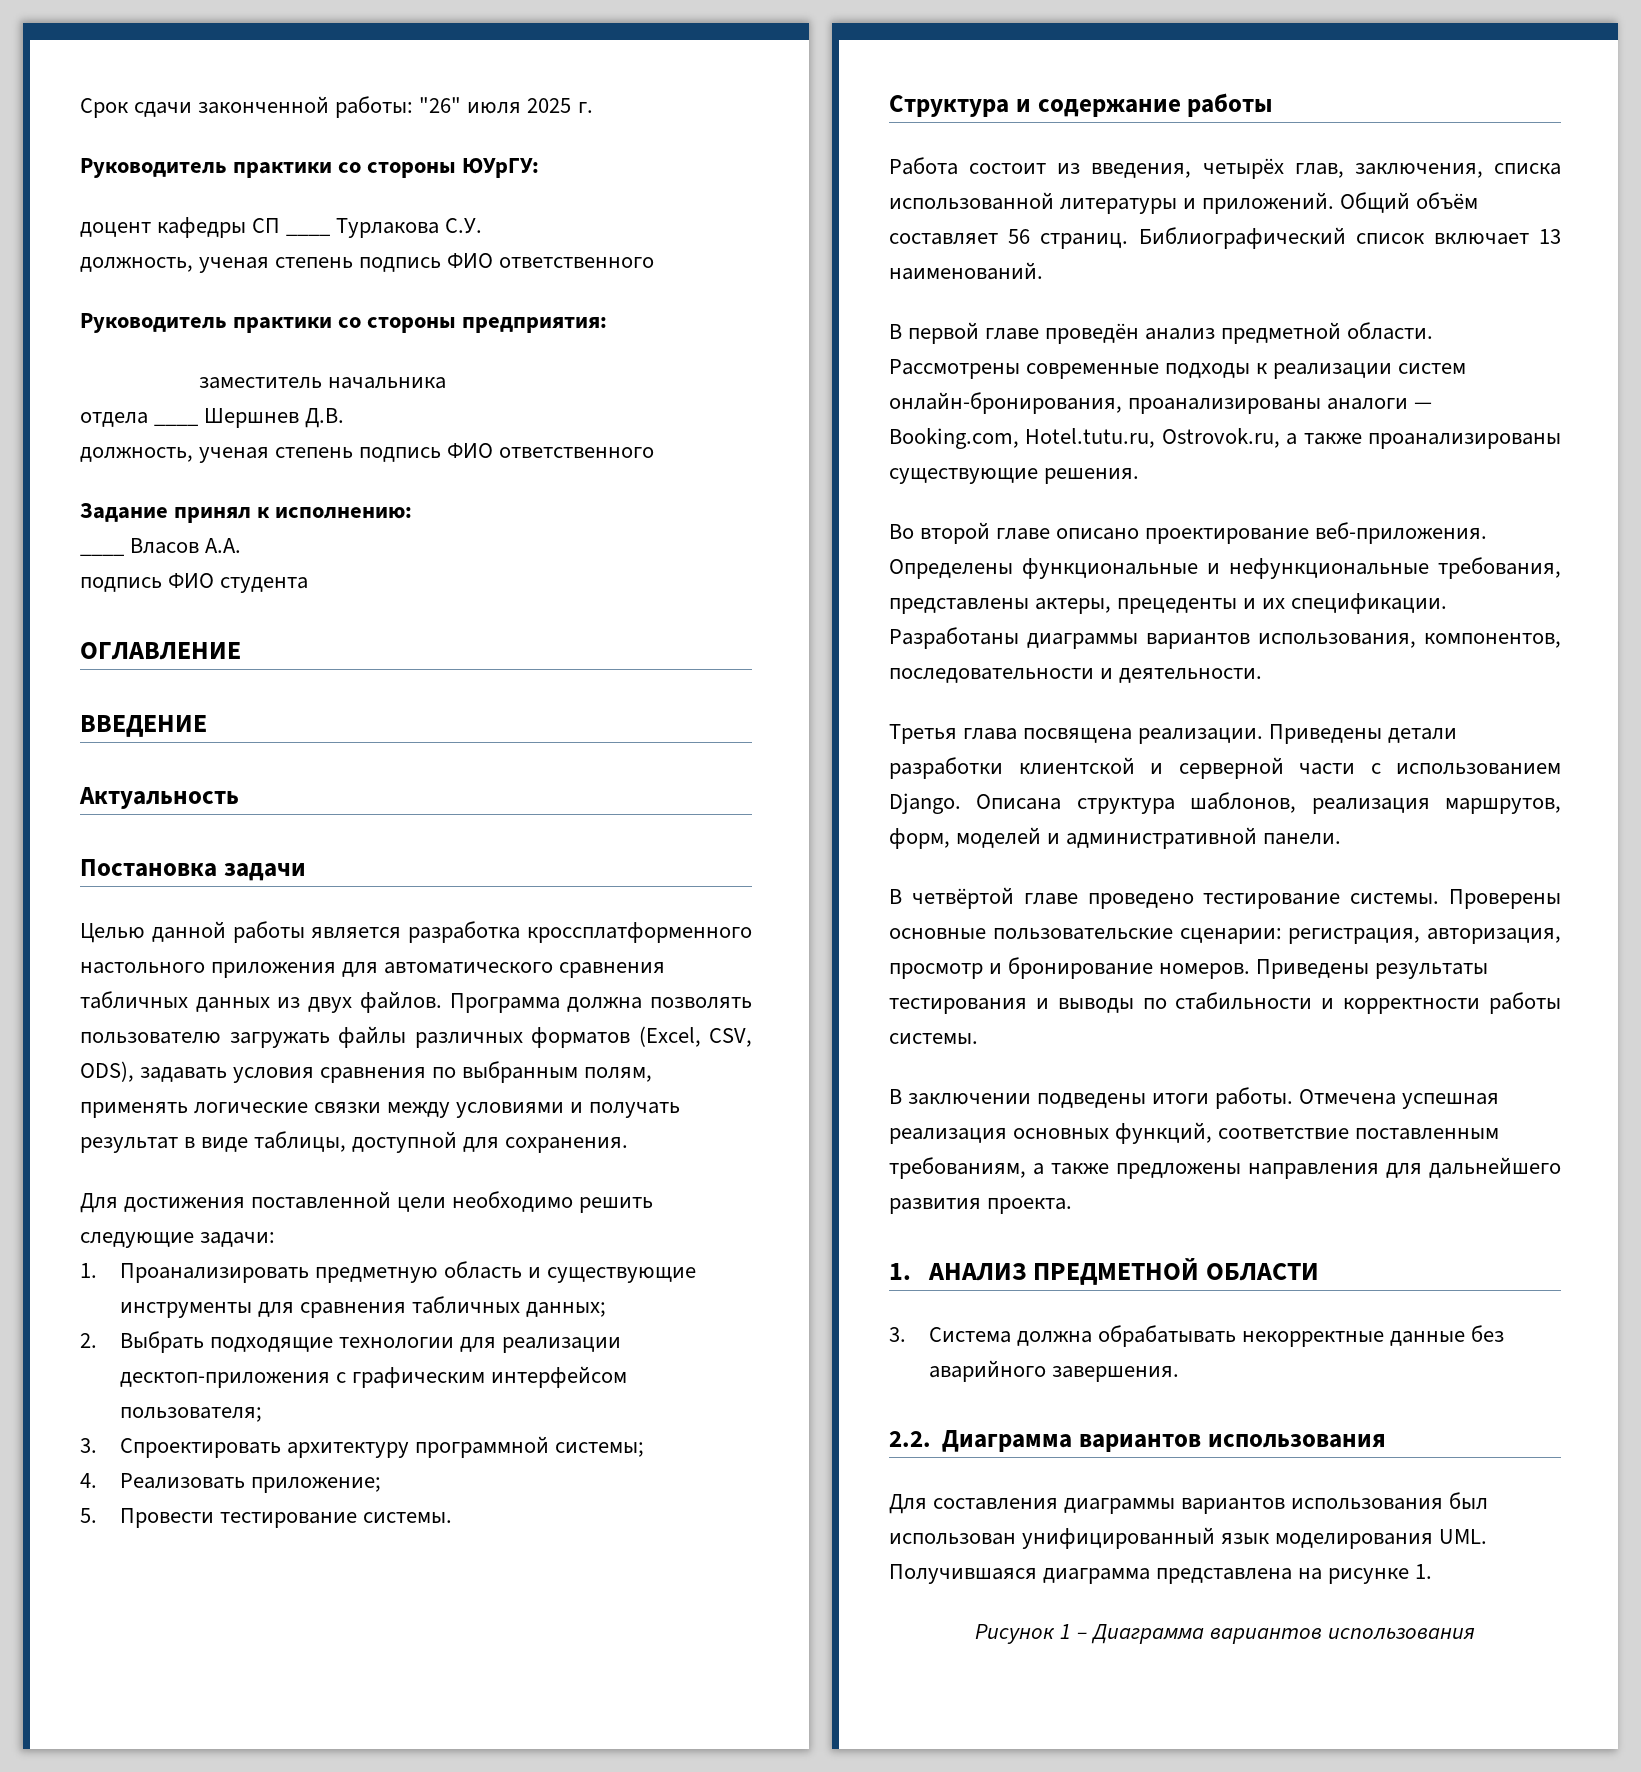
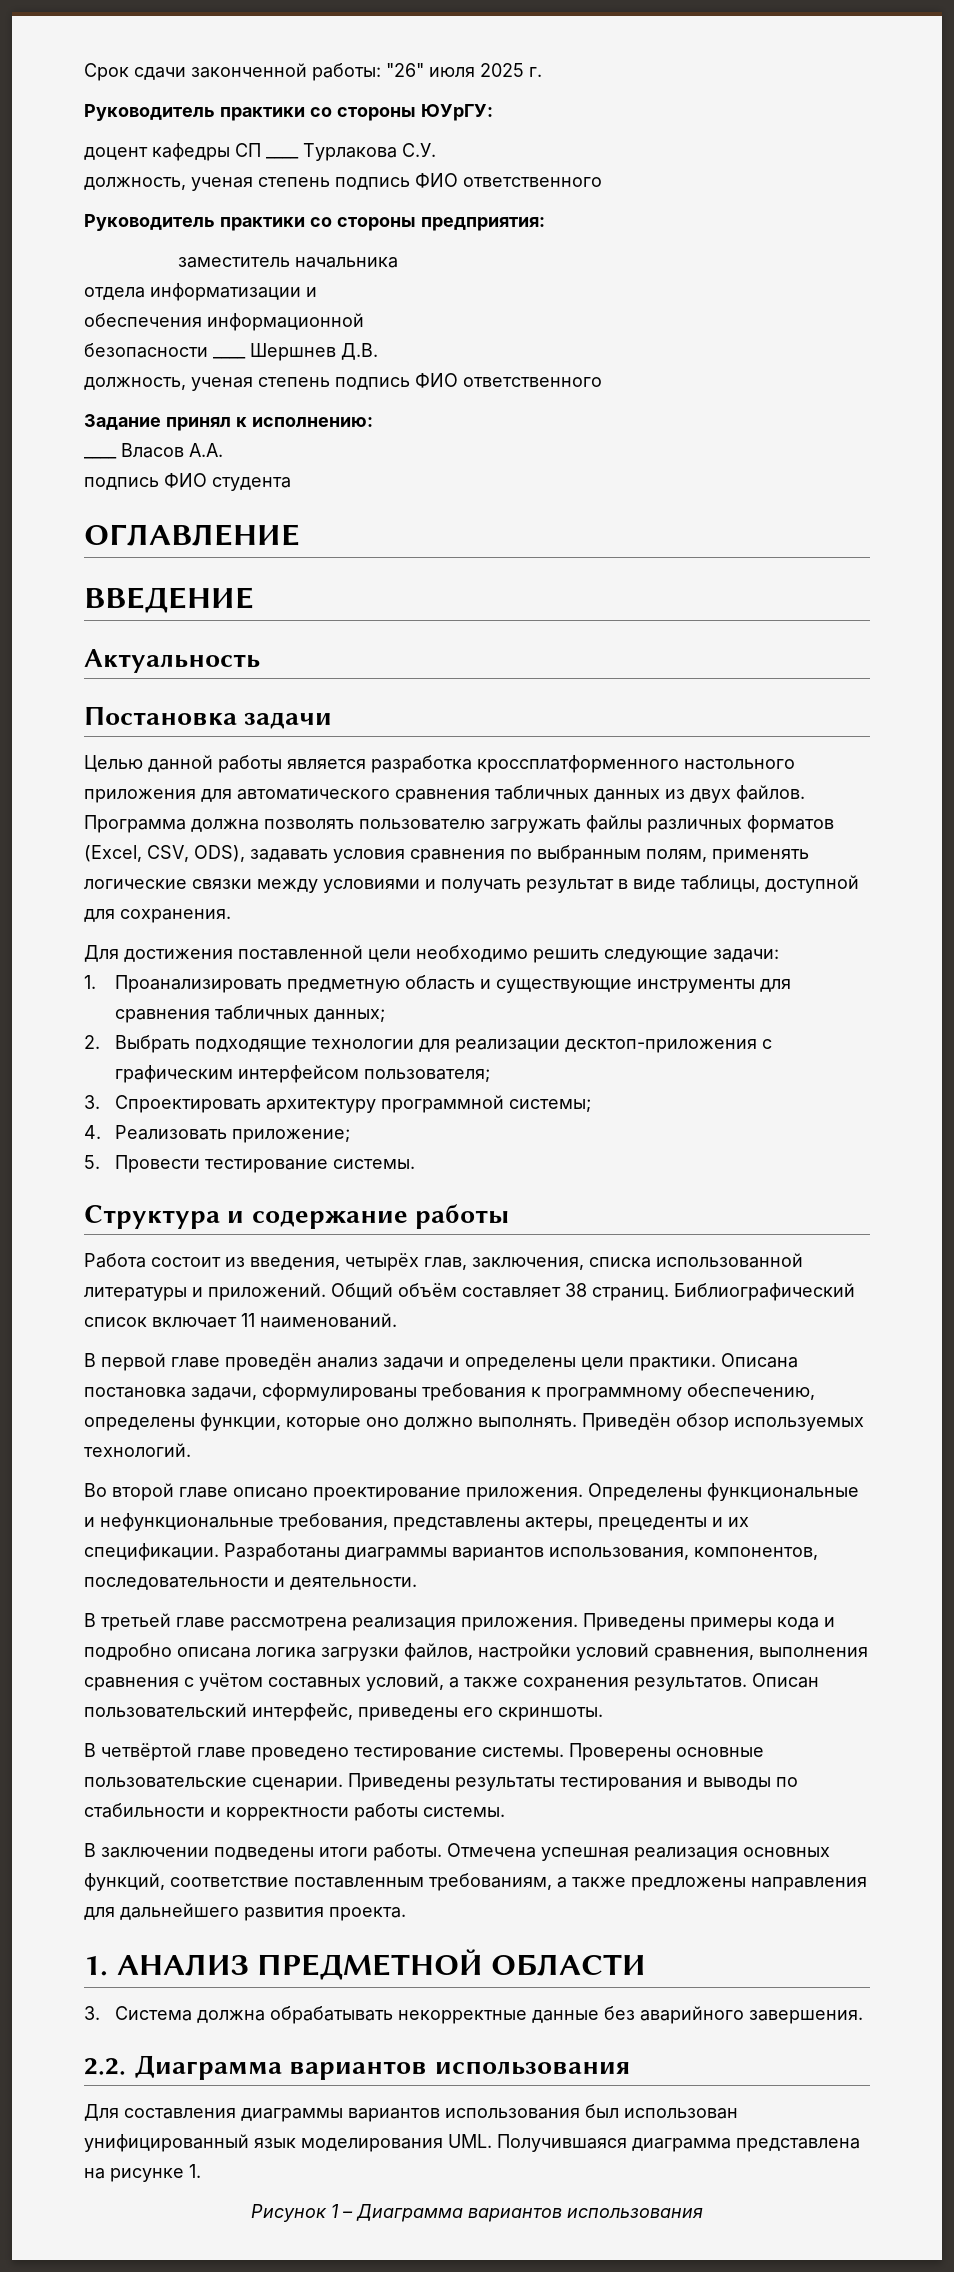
- отдела ____ Шершнев Д.В.
+ отдела информатизации и
+ обеспечения информационной
+ безопасности ____ Шершнев Д.В.
- Общий объём составляет 56 страниц.
+ Общий объём составляет 38 страниц.
- Библиографический список включает 13 наименований.
+ Библиографический список включает 11 наименований.
- В первой главе проведён анализ предметной области. Рассмотрены современные подходы к реализации систем онлайн-бронирования, проанализированы аналоги — Booking.com, Hotel.tutu.ru, Ostrovok.ru, а также проанализированы существующие решения.
+ В первой главе проведён анализ задачи и определены цели практики. Описана постановка задачи, сформулированы требования к программному обеспечению, определены функции, которые оно должно выполнять. Приведён обзор используемых технологий.
- Во второй главе описано проектирование веб-приложения.
+ Во второй главе описано проектирование приложения.
- Третья глава посвящена реализации. Приведены детали разработки клиентской и серверной части с использованием Django. Описана структура шаблонов, реализация маршрутов, форм, моделей и административной панели.
+ В третьей главе рассмотрена реализация приложения. Приведены примеры кода и подробно описана логика загрузки файлов, настройки условий сравнения, выполнения сравнения с учётом составных условий, а также сохранения результатов. Описан пользовательский интерфейс, приведены его скриншоты.
- Проверены основные пользовательские сценарии: регистрация, авторизация, просмотр и бронирование номеров.
+ Проверены основные пользовательские сценарии.

